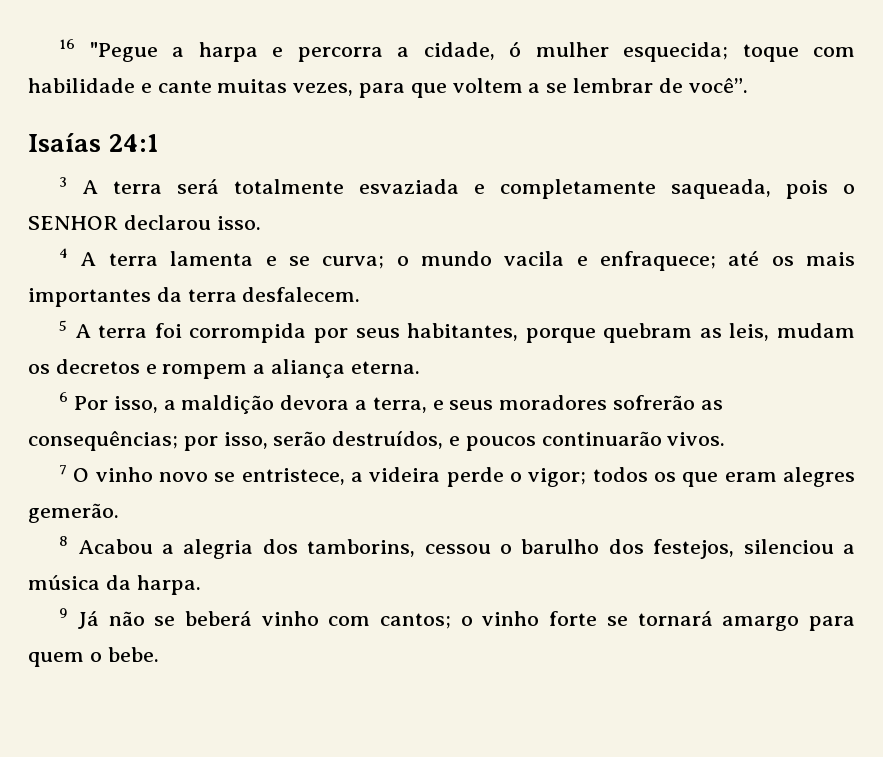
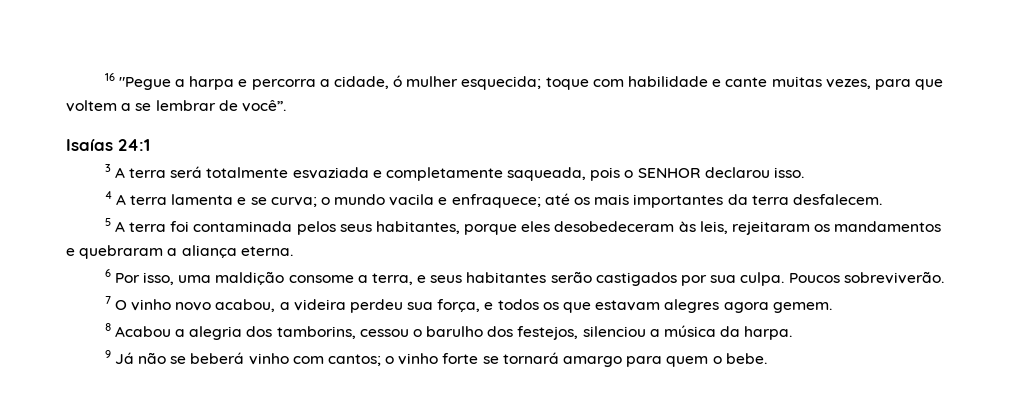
- 5 A terra foi corrompida por seus habitantes, porque quebram as leis, mudam os decretos e rompem a aliança eterna.
+ 5 A terra foi contaminada pelos seus habitantes, porque eles desobedeceram às leis, rejeitaram os mandamentos e quebraram a aliança eterna.
- 6 Por isso, a maldição devora a terra, e seus moradores sofrerão as consequências; por isso, serão destruídos, e poucos continuarão vivos.
- 7 O vinho novo se entristece, a videira perde o vigor; todos os que eram alegres gemerão.
+ 6 Por isso, uma maldição consome a terra, e seus habitantes serão castigados por sua culpa. Poucos sobreviverão.
+ 7 O vinho novo acabou, a videira perdeu sua força, e todos os que estavam alegres agora gemem.

